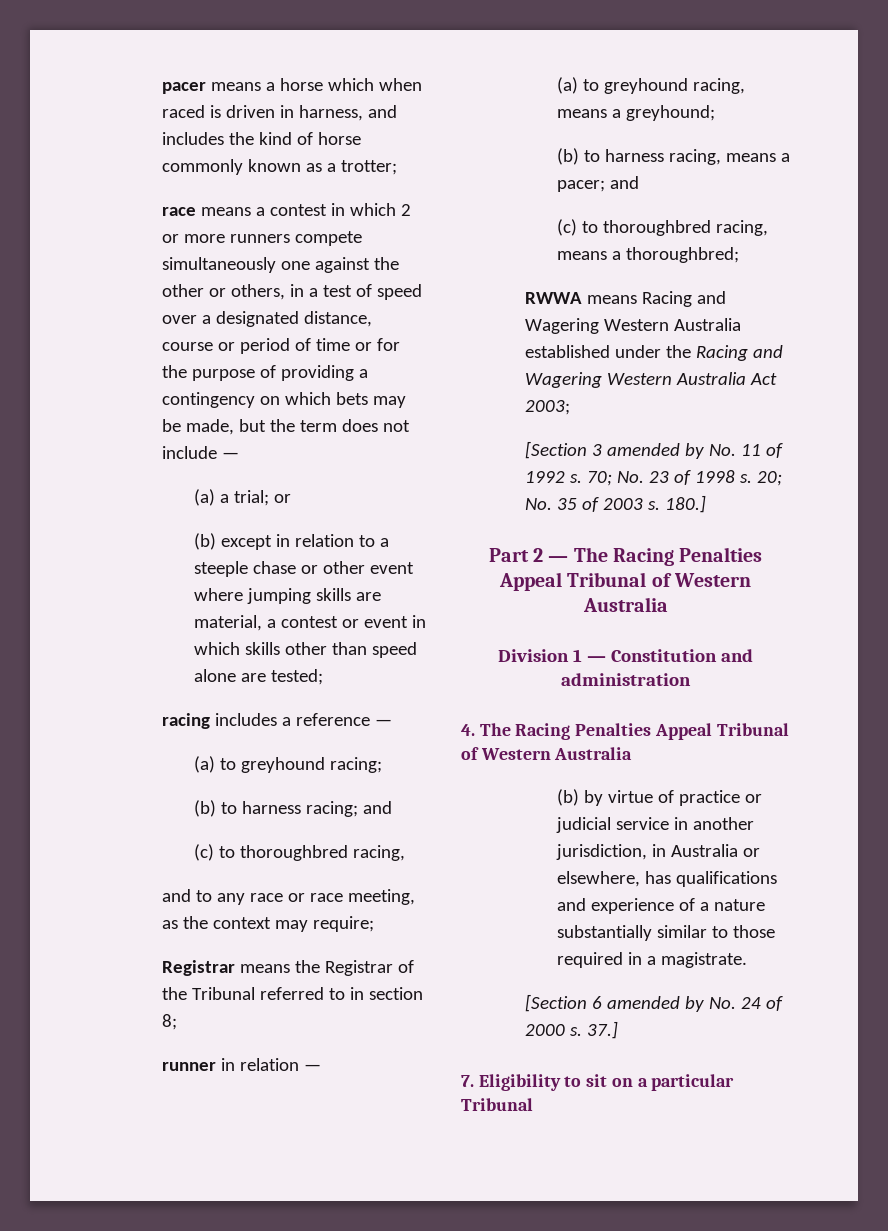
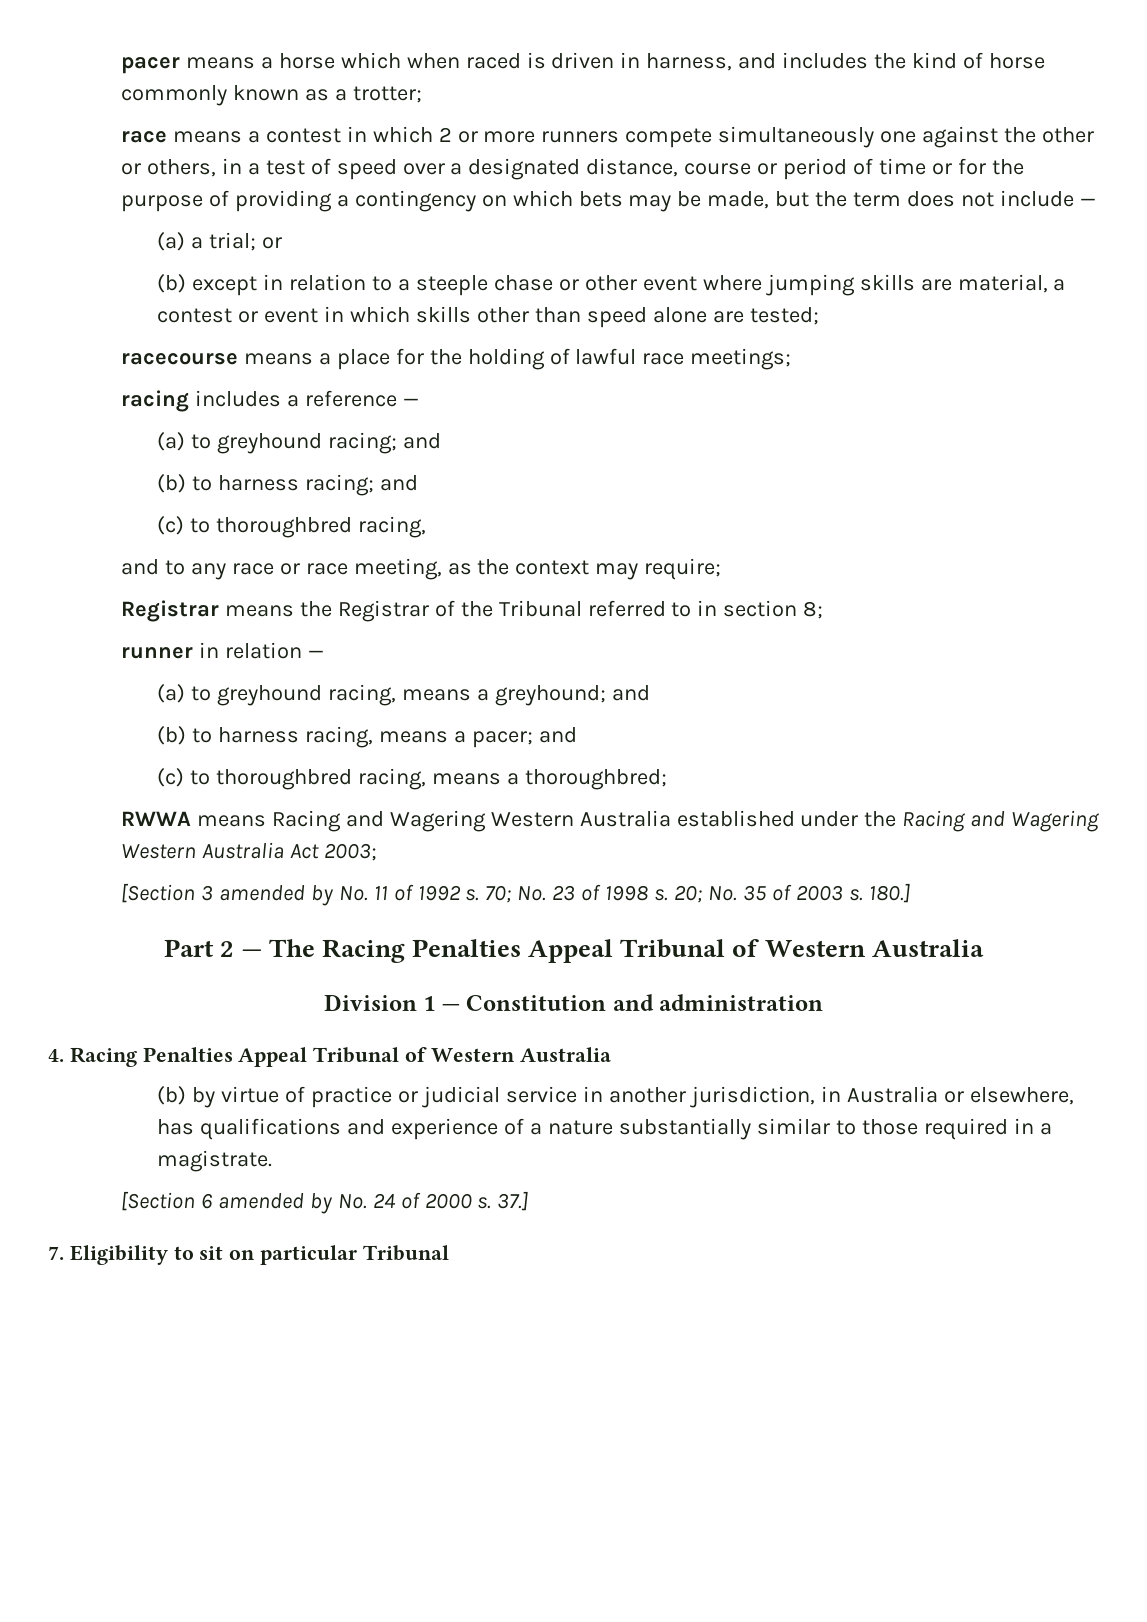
+ racecourse means a place for the holding of lawful race meetings;
- (a) to greyhound racing;
+ (a) to greyhound racing; and
- (a) to greyhound racing, means a greyhound;
+ (a) to greyhound racing, means a greyhound; and
- 4. The Racing Penalties Appeal Tribunal of Western Australia
+ 4. Racing Penalties Appeal Tribunal of Western Australia
- 7. Eligibility to sit on a particular Tribunal
+ 7. Eligibility to sit on particular Tribunal

